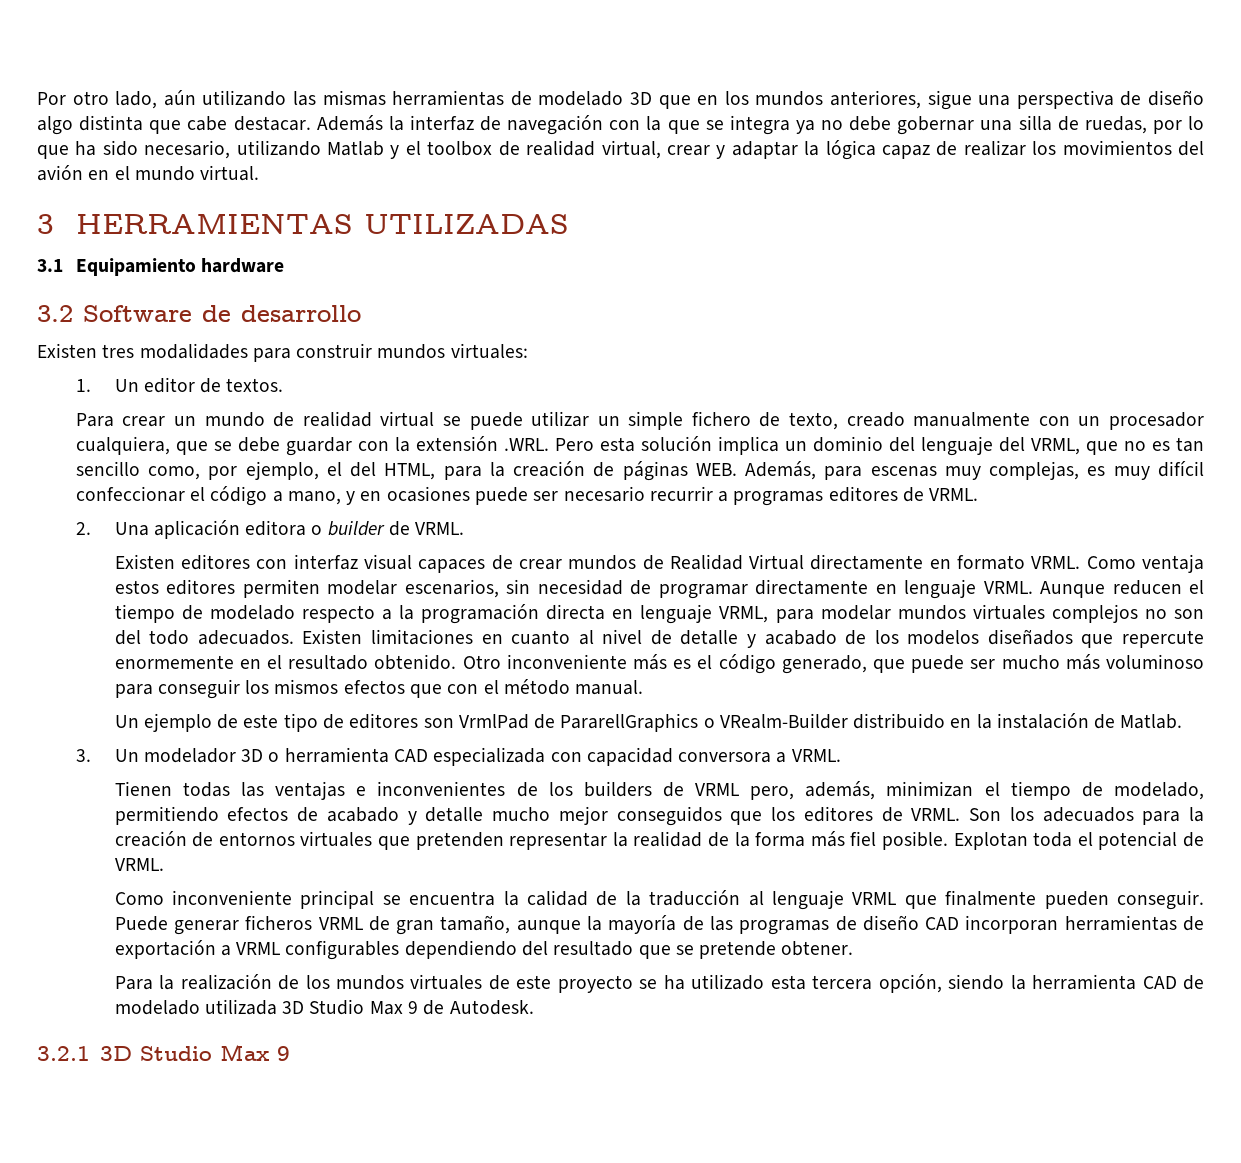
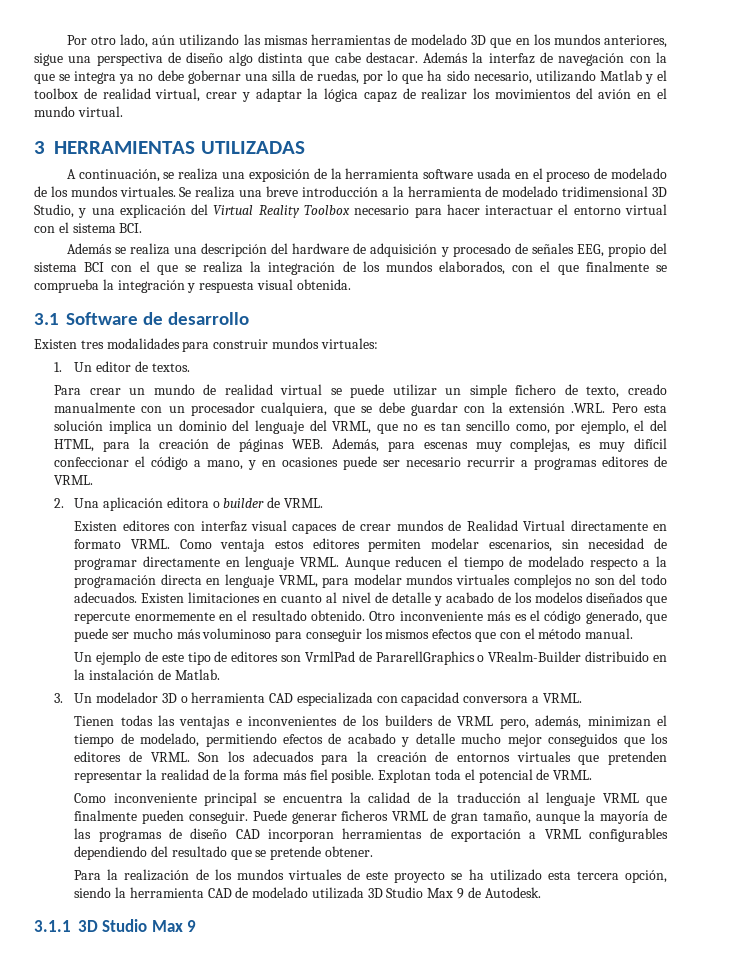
- 3.1 Equipamiento hardware
- 3.2 Software de desarrollo
+ A continuación, se realiza una exposición de la herramienta software usada en el proceso de modelado de los mundos virtuales. Se realiza una breve introducción a la herramienta de modelado tridimensional 3D Studio, y una explicación del Virtual Reality Toolbox necesario para hacer interactuar el entorno virtual con el sistema BCI.
+ Además se realiza una descripción del hardware de adquisición y procesado de señales EEG, propio del sistema BCI con el que se realiza la integración de los mundos elaborados, con el que finalmente se comprueba la integración y respuesta visual obtenida.
+ 3.1 Software de desarrollo
- 3.2.1 3D Studio Max 9
+ 3.1.1 3D Studio Max 9

